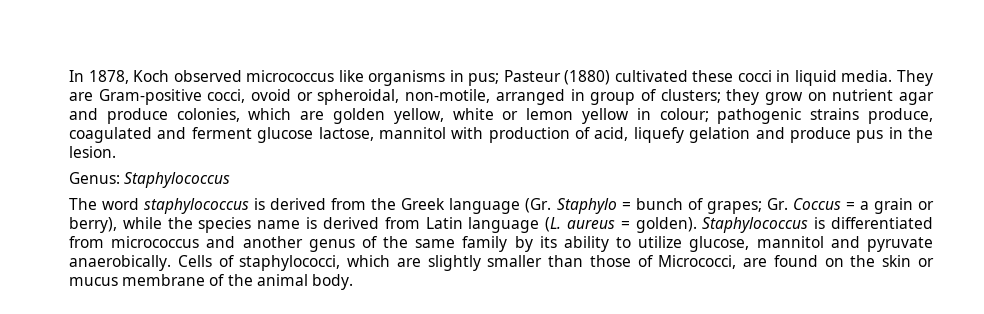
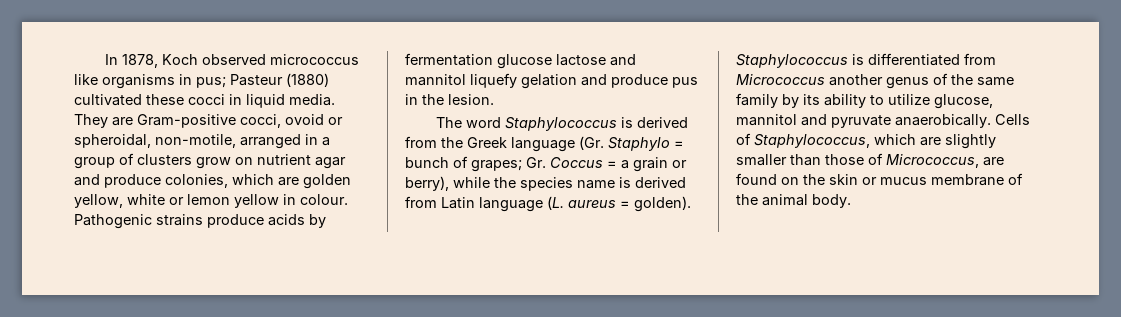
- They are Gram-positive cocci, ovoid or spheroidal, non-motile, arranged in group of clusters; they grow on nutrient agar and produce colonies, which are golden yellow, white or lemon yellow in colour; pathogenic strains produce, coagulated and ferment glucose lactose, mannitol with production of acid, liquefy gelation and produce pus in the lesion.
+ They are Gram-positive cocci, ovoid or spheroidal, non-motile, arranged in a group of clusters grow on nutrient agar and produce colonies, which are golden yellow, white or lemon yellow in colour. Pathogenic strains produce acids by fermentation glucose lactose and mannitol liquefy gelation and produce pus in the lesion.
- Genus: Staphylococcus
- The word staphylococcus is derived from the Greek language (Gr. Staphylo = bunch of grapes; Gr. Coccus = a grain or berry), while the species name is derived from Latin language (L. aureus = golden).
+ The word Staphylococcus is derived from the Greek language (Gr. Staphylo = bunch of grapes; Gr. Coccus = a grain or berry), while the species name is derived from Latin language (L. aureus = golden).
- Staphylococcus is differentiated from micrococcus and another genus of the same family by its ability to utilize glucose, mannitol and pyruvate anaerobically.
+ Staphylococcus is differentiated from Micrococcus another genus of the same family by its ability to utilize glucose, mannitol and pyruvate anaerobically.
- Cells of staphylococci, which are slightly smaller than those of Micrococci, are found on the skin or mucus membrane of the animal body.
+ Cells of Staphylococcus, which are slightly smaller than those of Micrococcus, are found on the skin or mucus membrane of the animal body.

